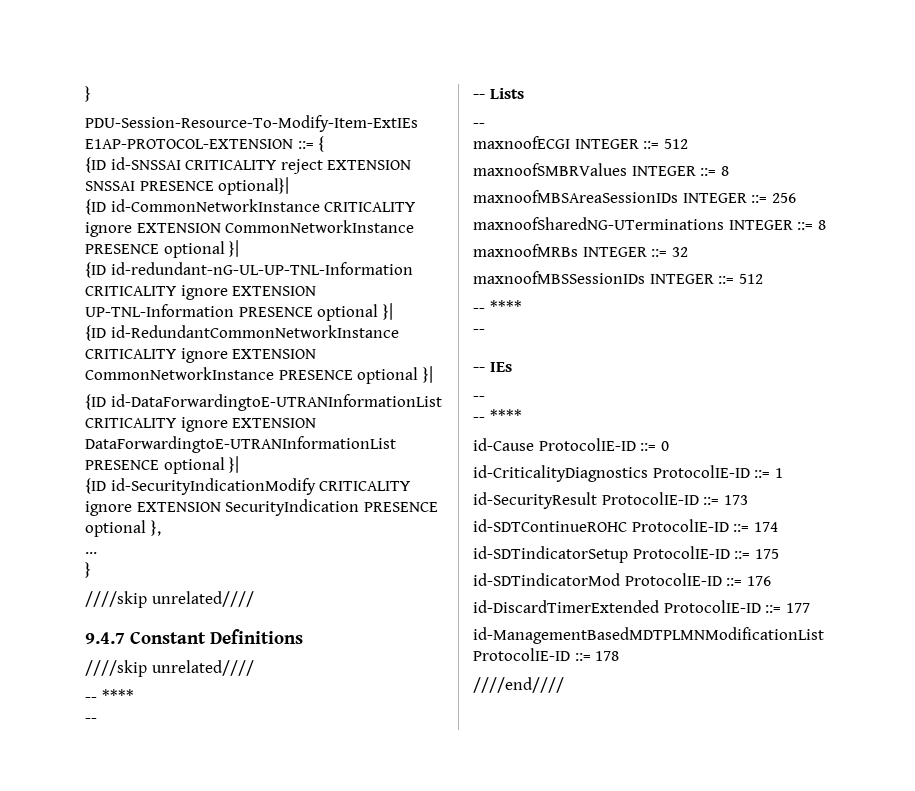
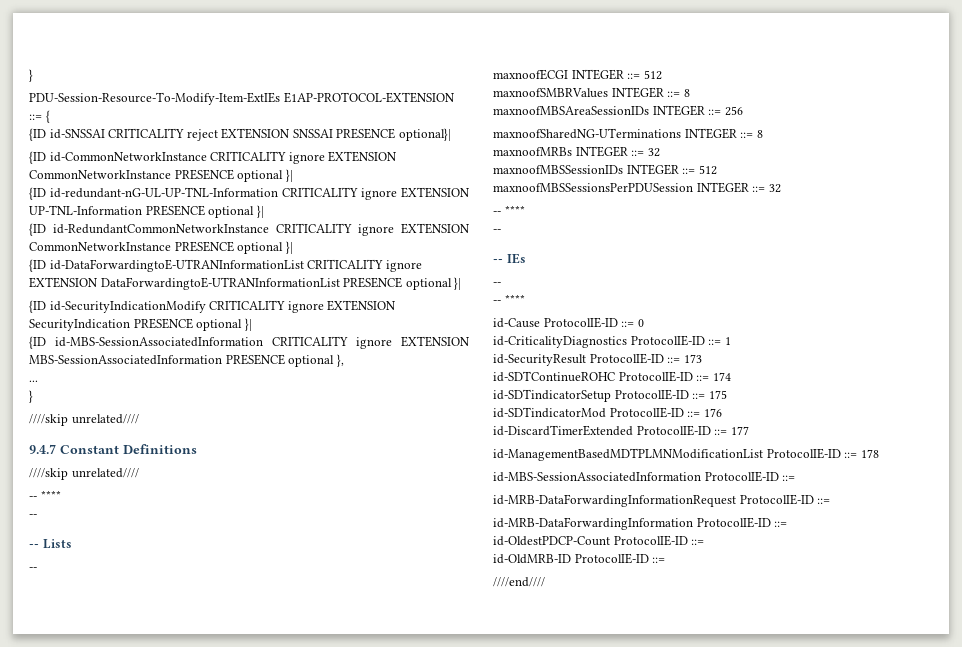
- {ID id-SecurityIndicationModify CRITICALITY ignore EXTENSION SecurityIndication PRESENCE optional },
+ {ID id-SecurityIndicationModify CRITICALITY ignore EXTENSION SecurityIndication PRESENCE optional }|
+ {ID id-MBS-SessionAssociatedInformation CRITICALITY ignore EXTENSION MBS-SessionAssociatedInformation PRESENCE optional },
+ maxnoofMBSSessionsPerPDUSession INTEGER ::= 32
+ id-MBS-SessionAssociatedInformation ProtocolIE-ID ::=
+ id-MRB-DataForwardingInformationRequest ProtocolIE-ID ::=
+ id-MRB-DataForwardingInformation ProtocolIE-ID ::=
+ id-OldestPDCP-Count ProtocolIE-ID ::=
+ id-OldMRB-ID ProtocolIE-ID ::=

